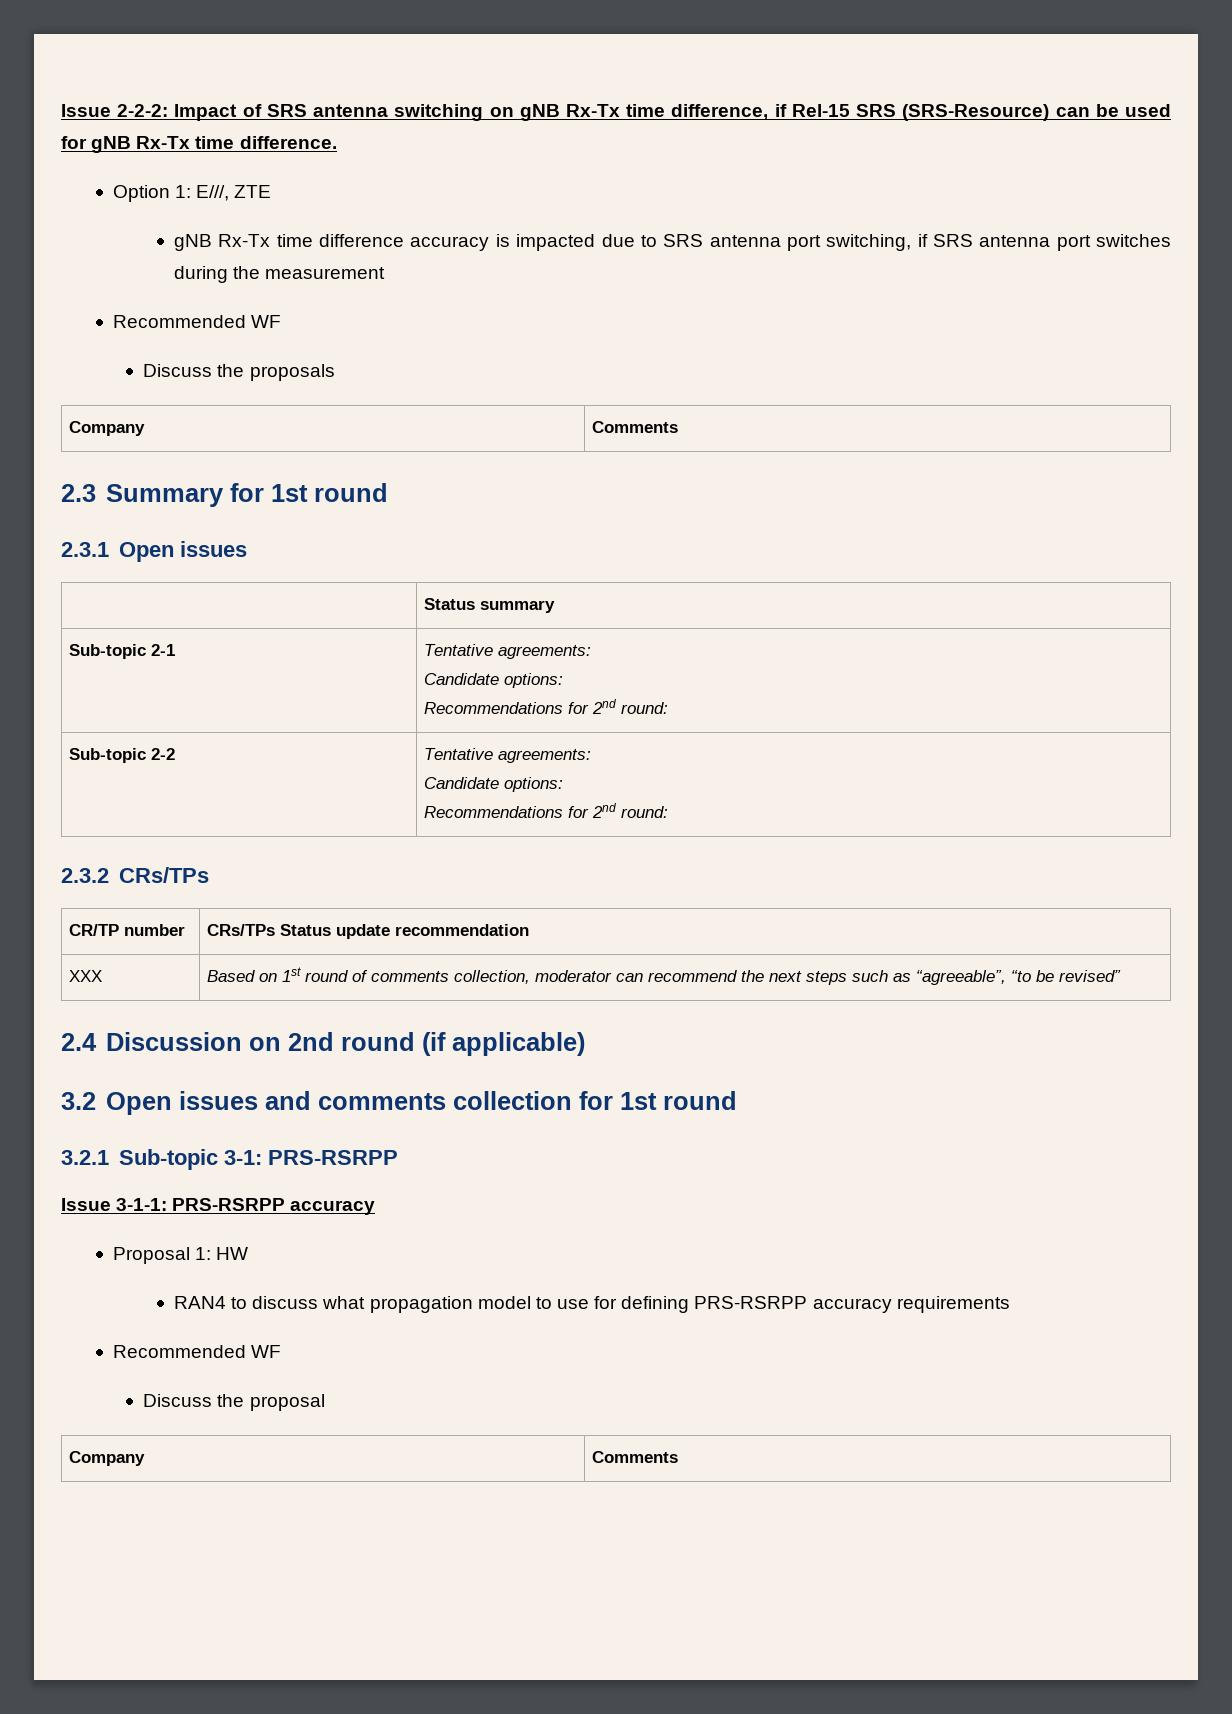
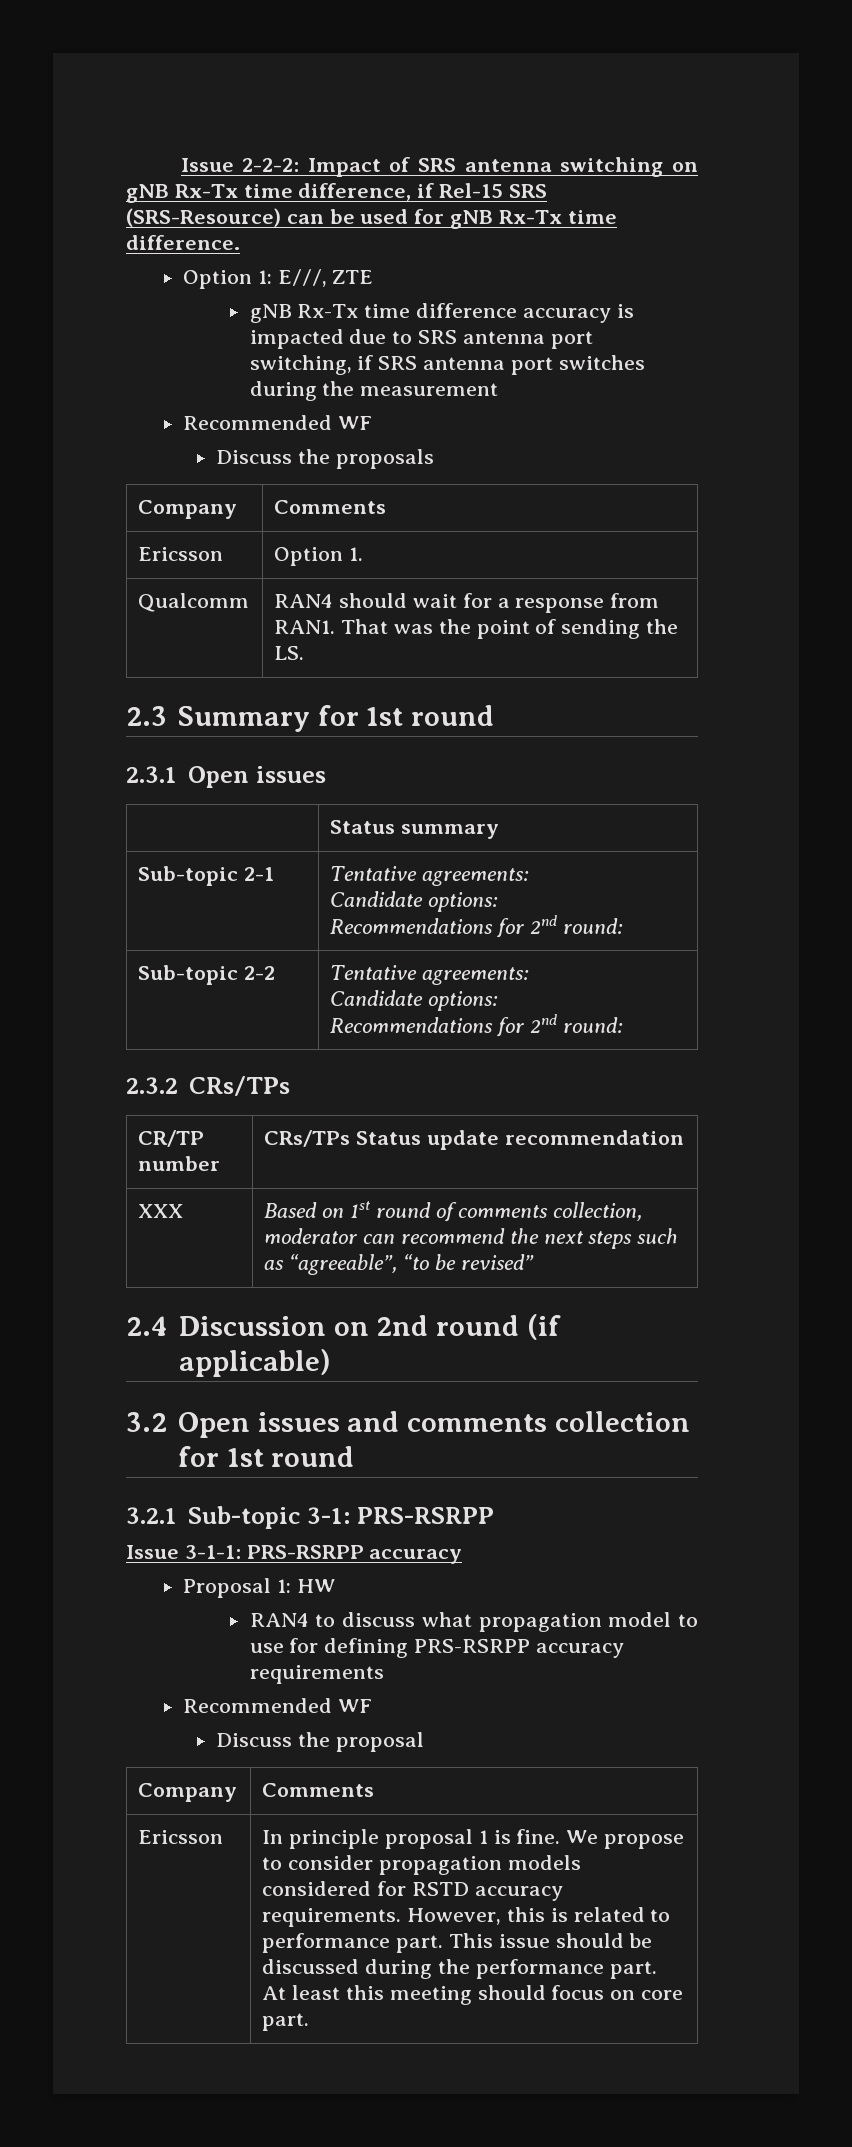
+ Ericsson | Option 1.
+ Qualcomm | RAN4 should wait for a response from RAN1. That was the point of sending the LS.
+ Ericsson | In principle proposal 1 is fine. We propose to consider propagation models considered for RSTD accuracy requirements. However, this is related to performance part. This issue should be discussed during the performance part. At least this meeting should focus on core part.

